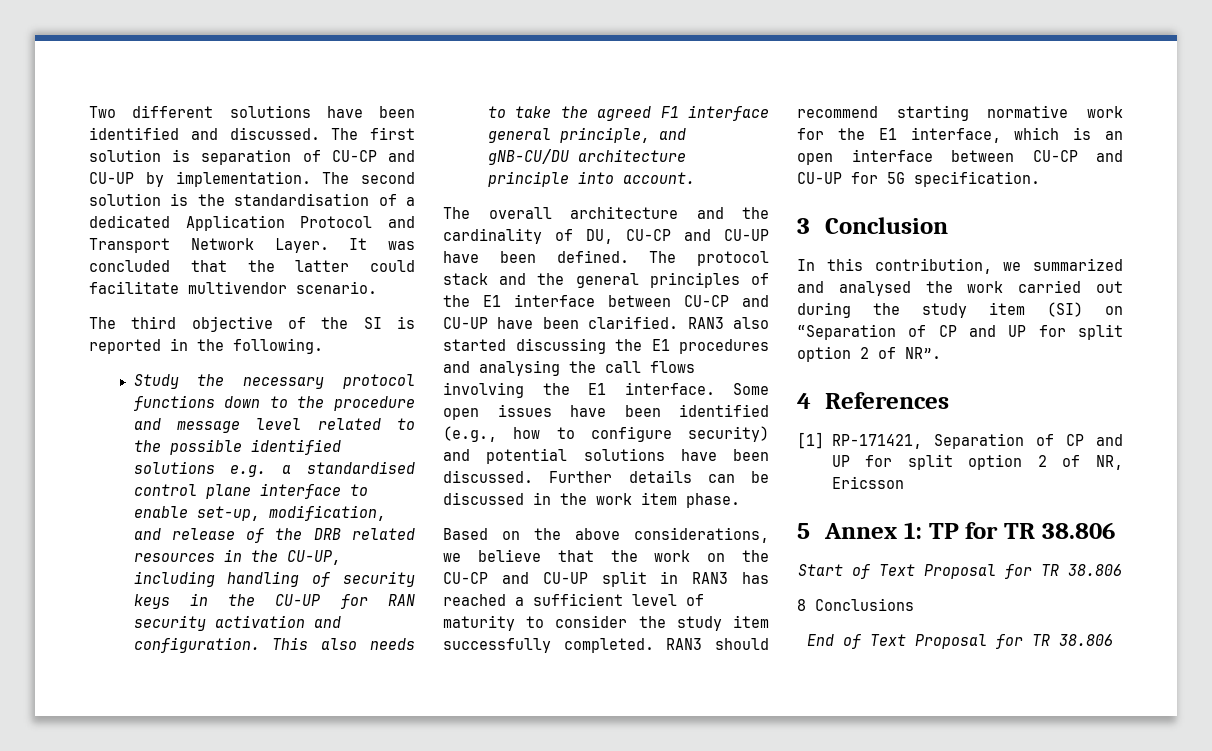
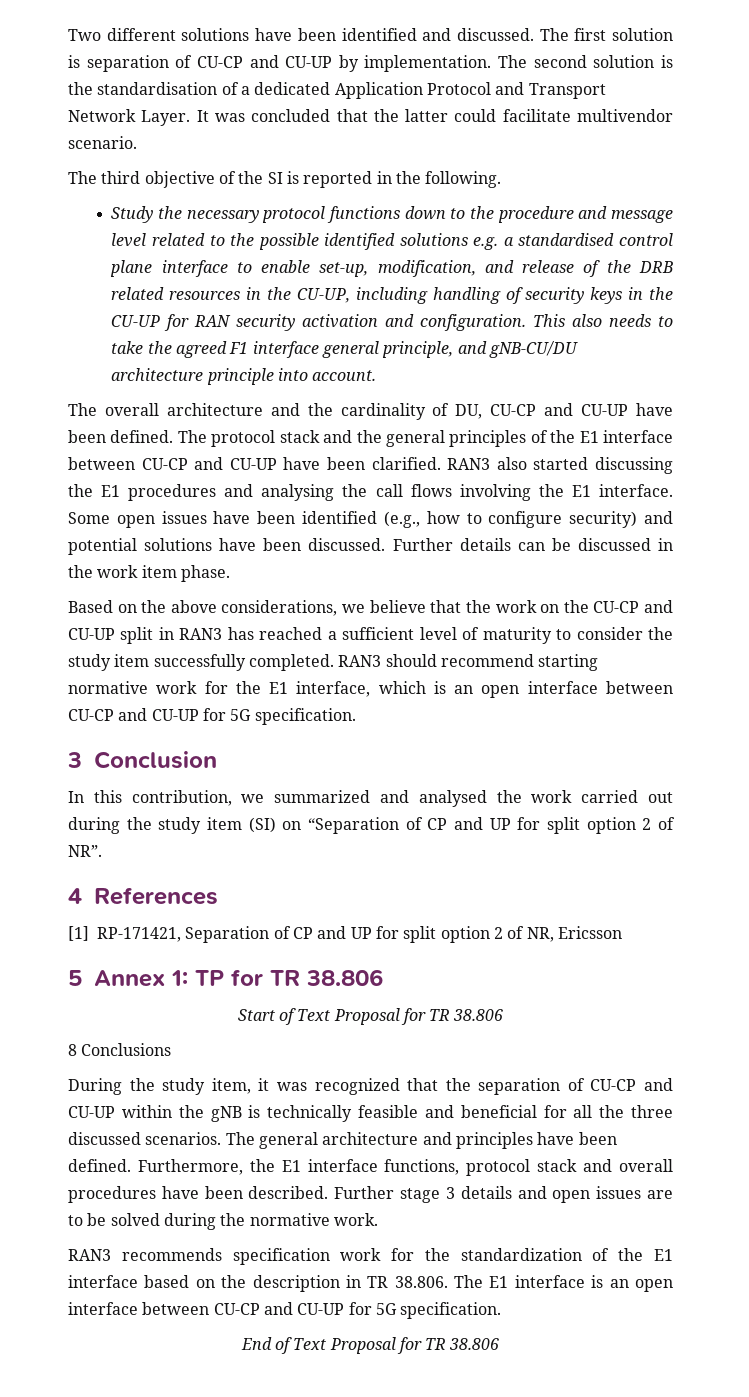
+ During the study item, it was recognized that the separation of CU-CP and CU-UP within the gNB is technically feasible and beneficial for all the three discussed scenarios. The general architecture and principles have been defined. Furthermore, the E1 interface functions, protocol stack and overall procedures have been described. Further stage 3 details and open issues are to be solved during the normative work.
+ RAN3 recommends specification work for the standardization of the E1 interface based on the description in TR 38.806. The E1 interface is an open interface between CU-CP and CU-UP for 5G specification.

